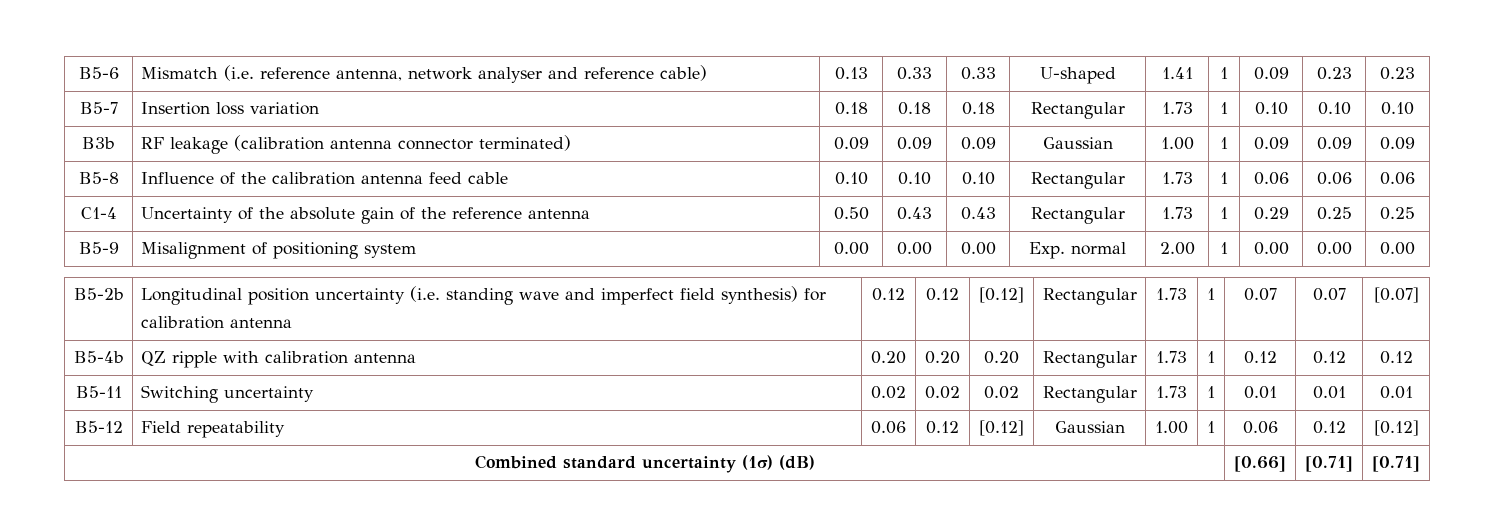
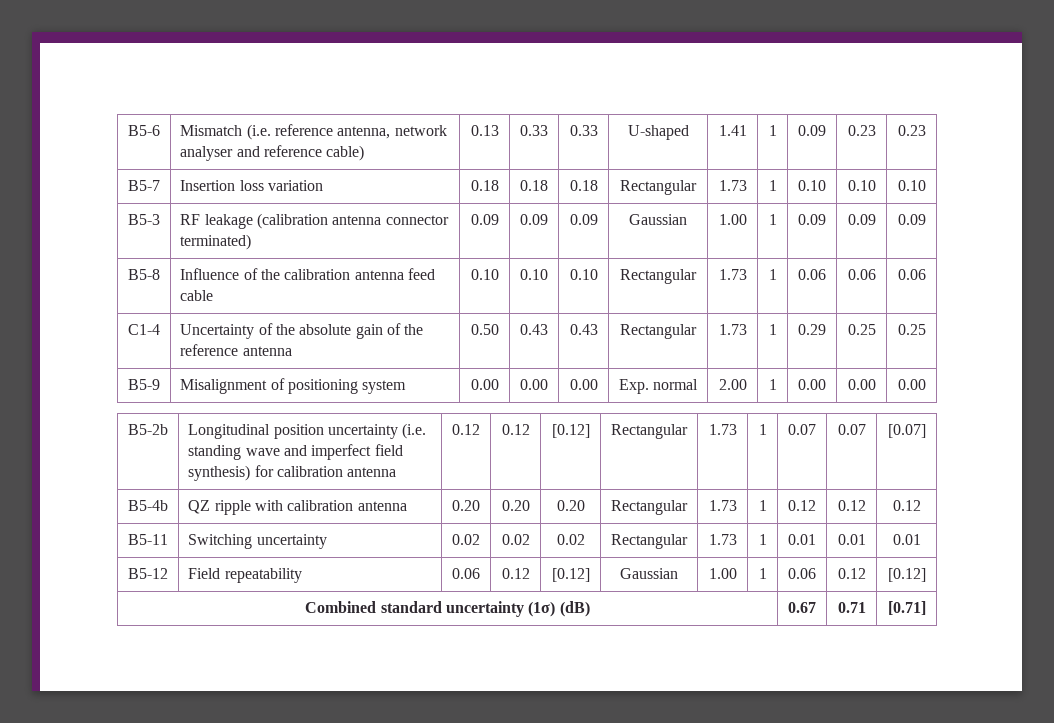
- B3b | RF leakage (calibration antenna connector terminated) | 0.09 | 0.09 | 0.09 | Gaussian | 1.00 | 1 | 0.09 | 0.09 | 0.09
+ B5-3 | RF leakage (calibration antenna connector terminated) | 0.09 | 0.09 | 0.09 | Gaussian | 1.00 | 1 | 0.09 | 0.09 | 0.09
- Combined standard uncertainty (1σ) (dB) | [0.66] | [0.71] | [0.71]
+ Combined standard uncertainty (1σ) (dB) | 0.67 | 0.71 | [0.71]

